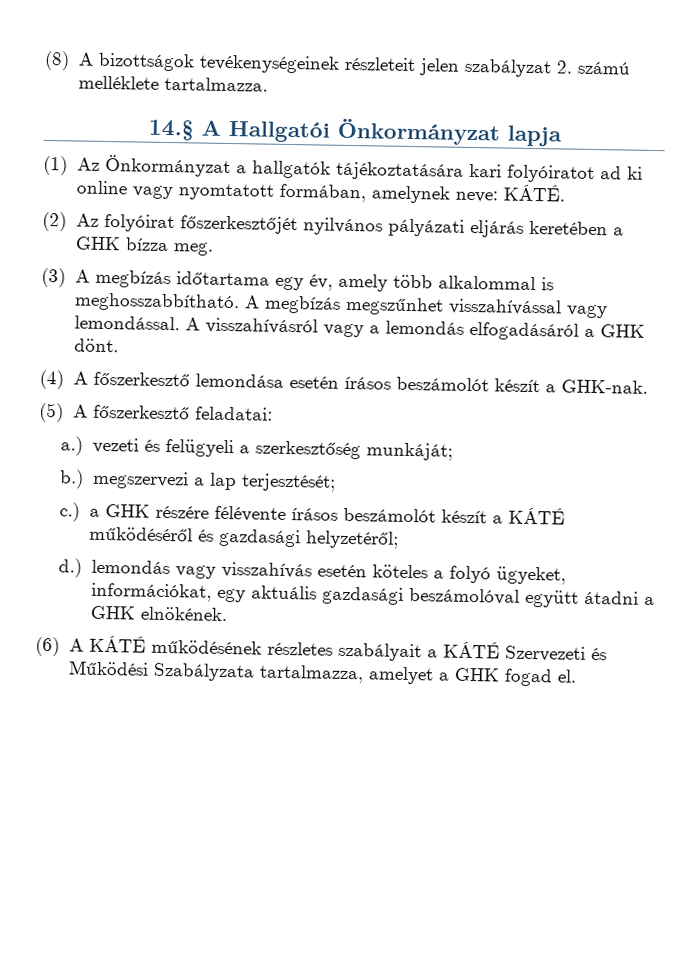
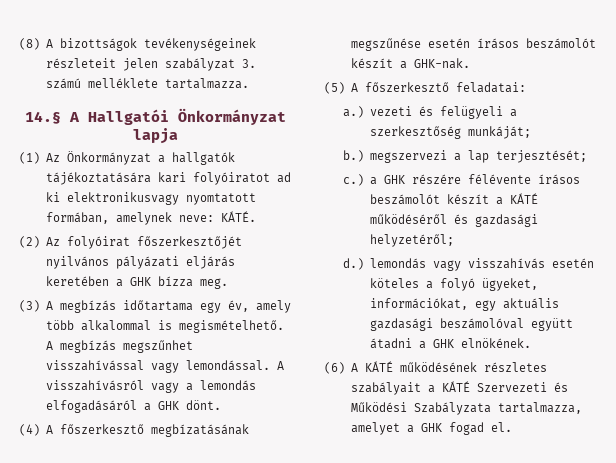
- (8) A bizottságok tevékenységeinek részleteit jelen szabályzat 2. számú melléklete tartalmazza.
+ (8) A bizottságok tevékenységeinek részleteit jelen szabályzat 3. számú melléklete tartalmazza.
- (1) Az Önkormányzat a hallgatók tájékoztatására kari folyóiratot ad ki online vagy nyomtatott formában, amelynek neve: KÁTÉ.
+ (1) Az Önkormányzat a hallgatók tájékoztatására kari folyóiratot ad ki elektronikusvagy nyomtatott formában, amelynek neve: KÁTÉ.
- (3) A megbízás időtartama egy év, amely több alkalommal is meghosszabbítható.
+ (3) A megbízás időtartama egy év, amely több alkalommal is megismételhető.
- (4) A főszerkesztő lemondása esetén írásos beszámolót készít a GHK-nak.
+ (4) A főszerkesztő megbízatásának megszűnése esetén írásos beszámolót készít a GHK-nak.

